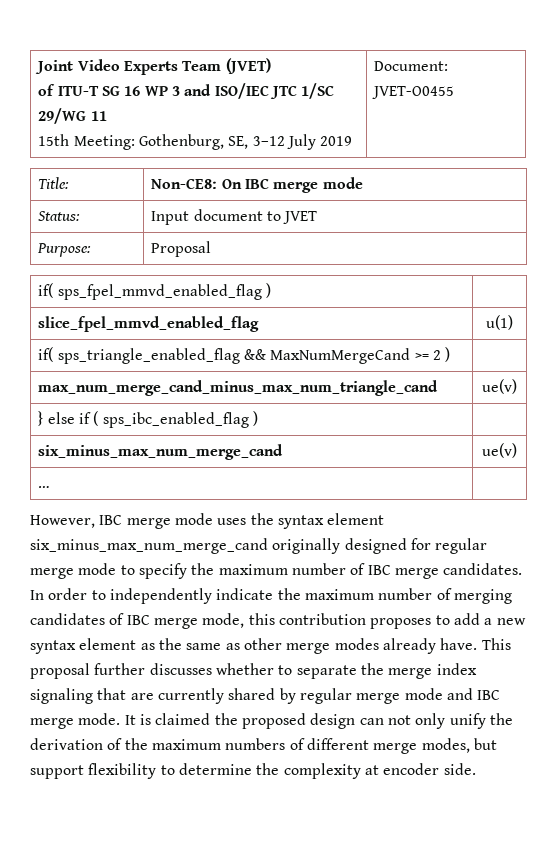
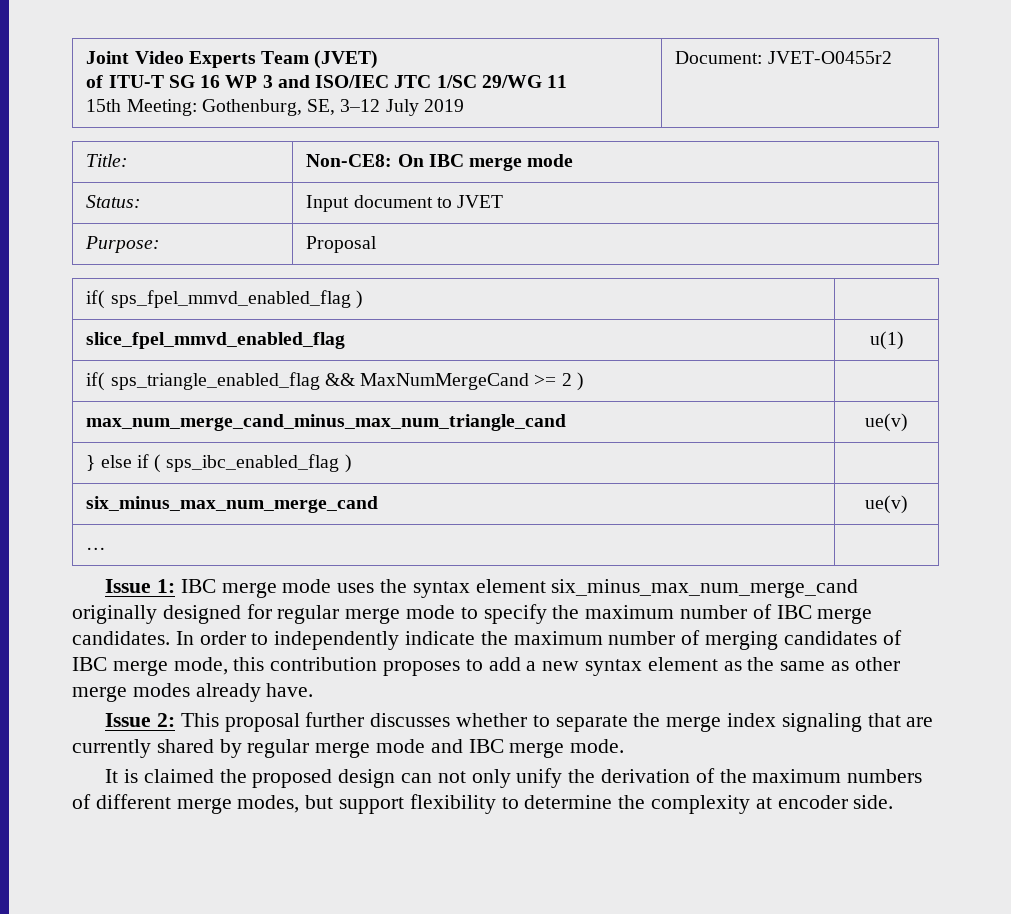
  Joint Video Experts Team (JVET)
  of ITU-T SG 16 WP 3 and ISO/IEC JTC 1/SC 29/WG 11
- 15th Meeting: Gothenburg, SE, 3–12 July 2019 | Document: JVET-O0455
+ 15th Meeting: Gothenburg, SE, 3–12 July 2019 | Document: JVET-O0455r2
- However, IBC merge mode uses the syntax element six_minus_max_num_merge_cand originally designed for regular merge mode to specify the maximum number of IBC merge candidates.
+ Issue 1: IBC merge mode uses the syntax element six_minus_max_num_merge_cand originally designed for regular merge mode to specify the maximum number of IBC merge candidates.
- In order to independently indicate the maximum number of merging candidates of IBC merge mode, this contribution proposes to add a new syntax element as the same as other merge modes already have. This proposal further discusses whether to separate the merge index signaling that are currently shared by regular merge mode and IBC merge mode. It is claimed the proposed design can not only unify the derivation of the maximum numbers of different merge modes, but support flexibility to determine the complexity at encoder side.
+ In order to independently indicate the maximum number of merging candidates of IBC merge mode, this contribution proposes to add a new syntax element as the same as other merge modes already have.
+ Issue 2: This proposal further discusses whether to separate the merge index signaling that are currently shared by regular merge mode and IBC merge mode.
+ It is claimed the proposed design can not only unify the derivation of the maximum numbers of different merge modes, but support flexibility to determine the complexity at encoder side.

